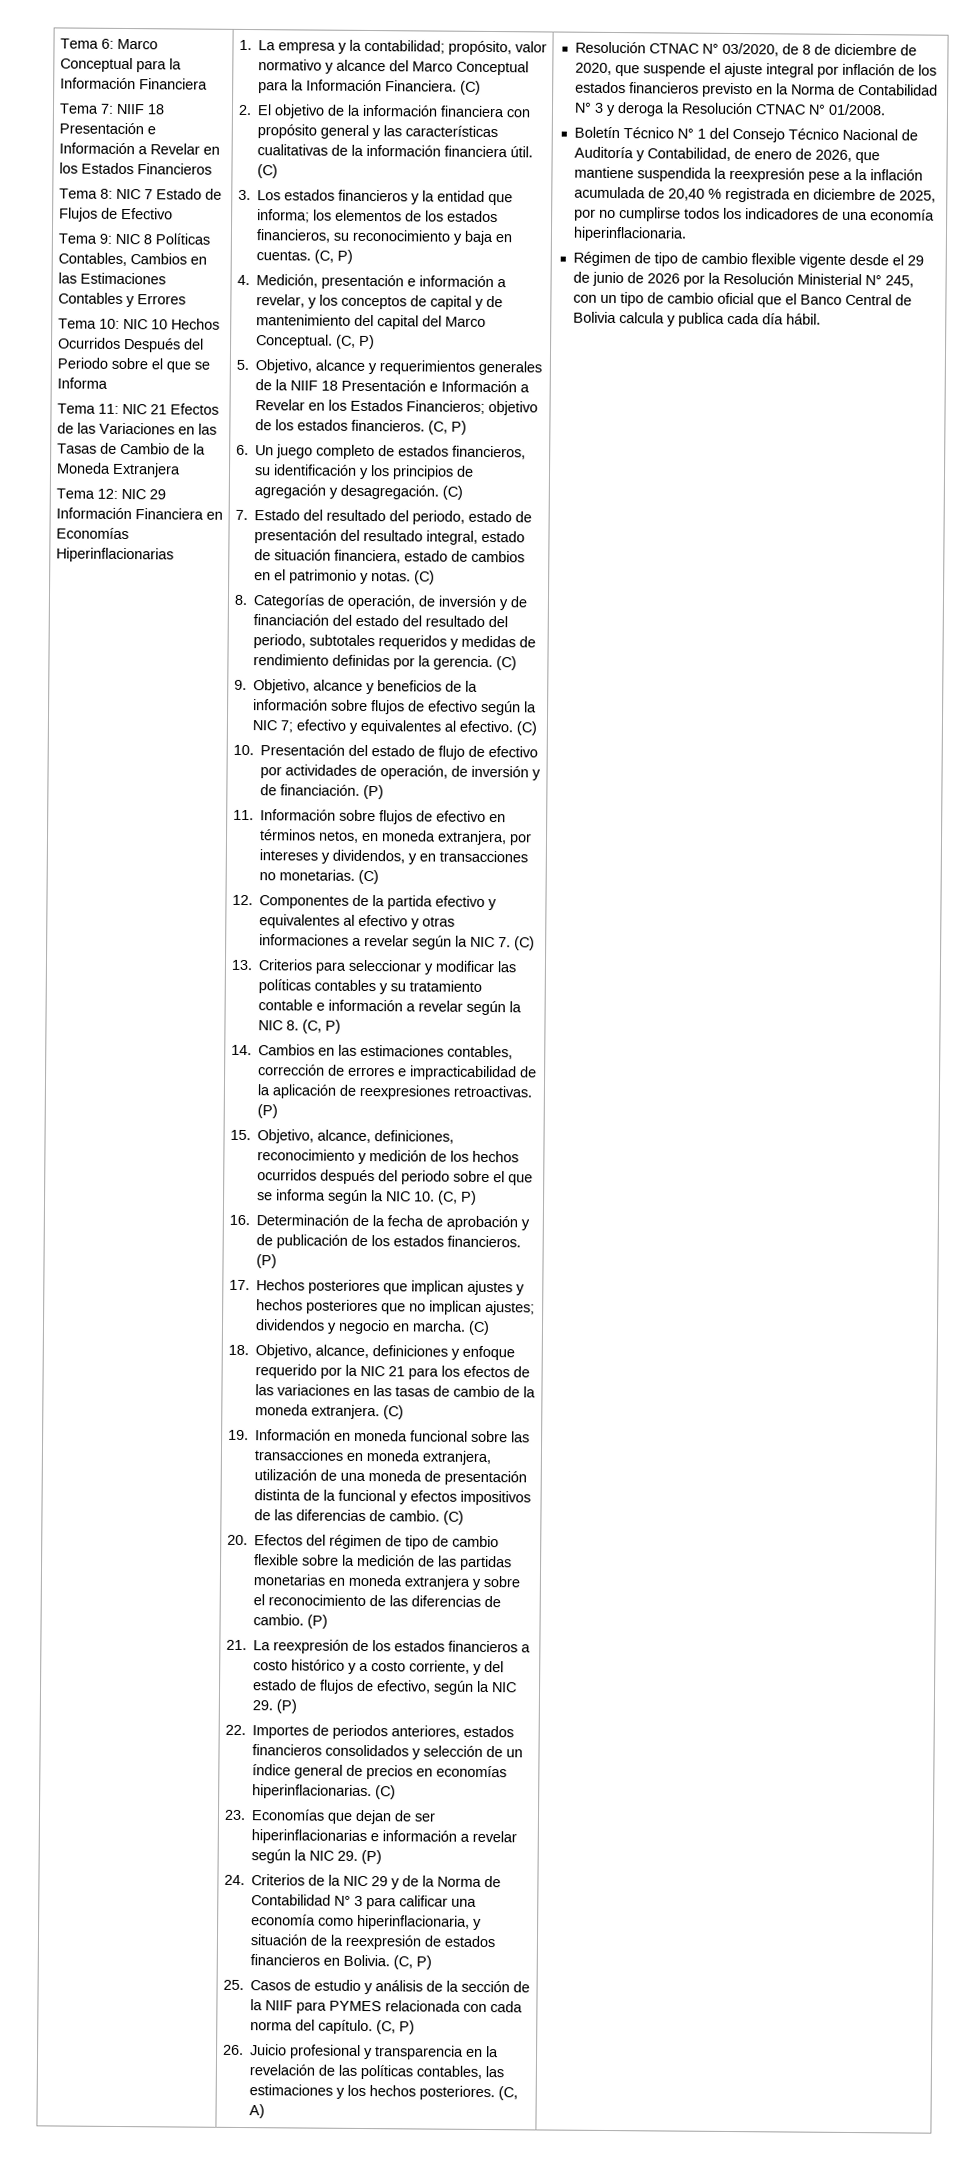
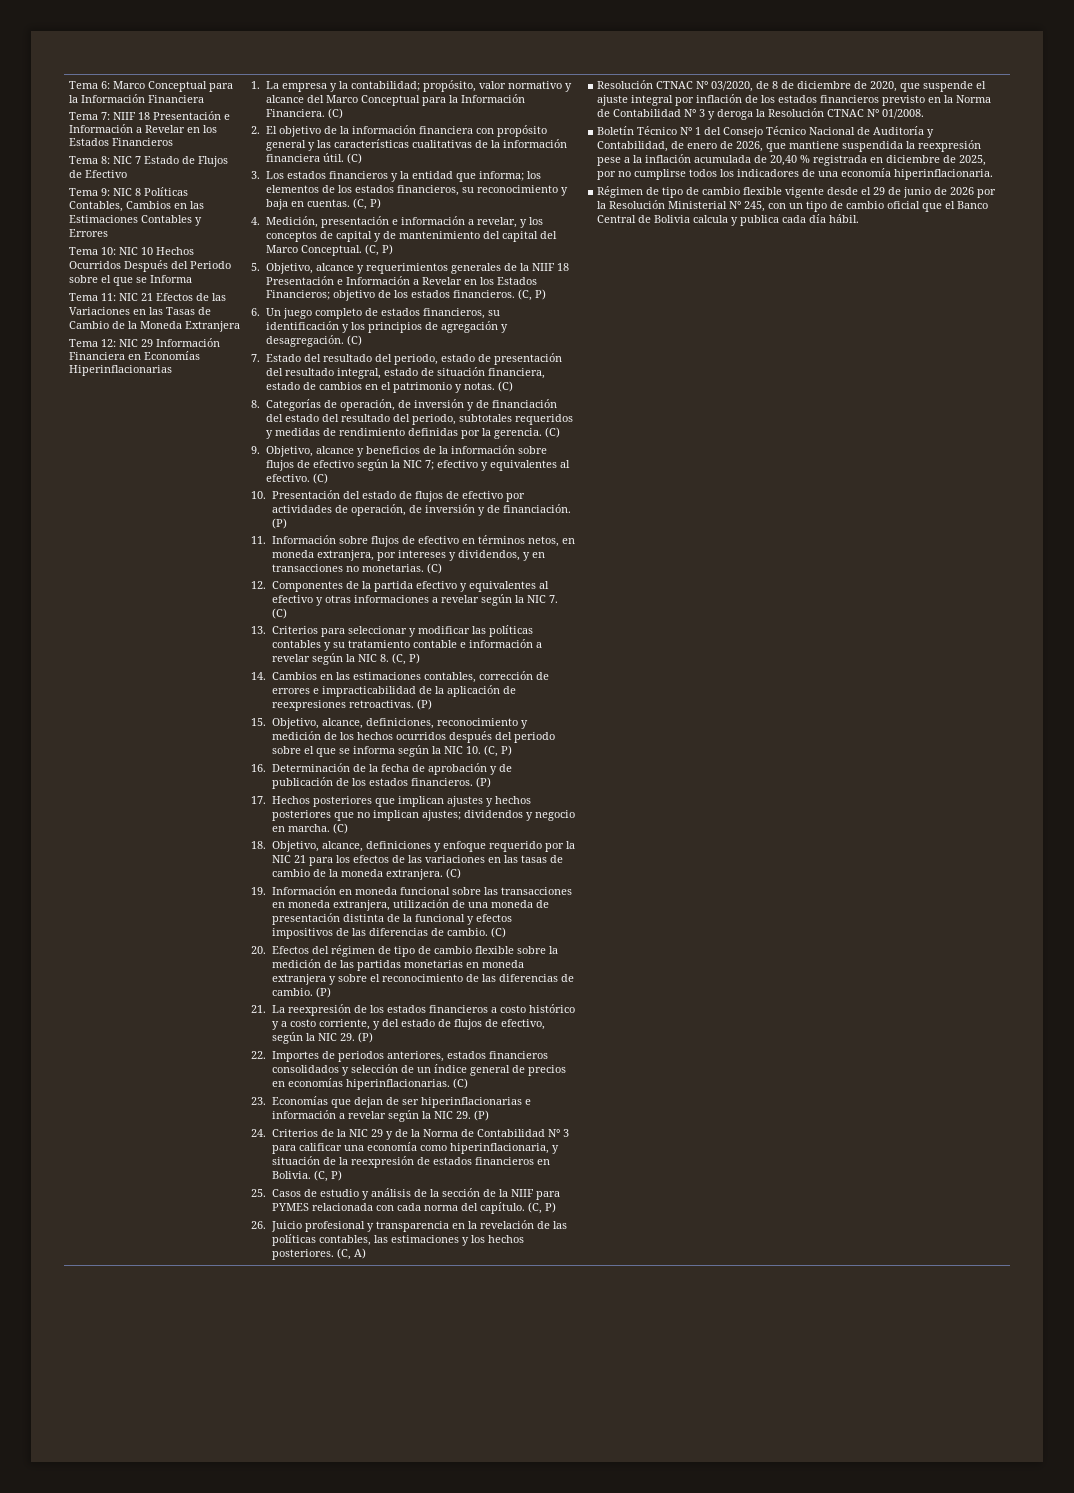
- 10. Presentación del estado de flujo de efectivo por actividades de operación, de inversión y de financiación.
+ 10. Presentación del estado de flujos de efectivo por actividades de operación, de inversión y de financiación.

